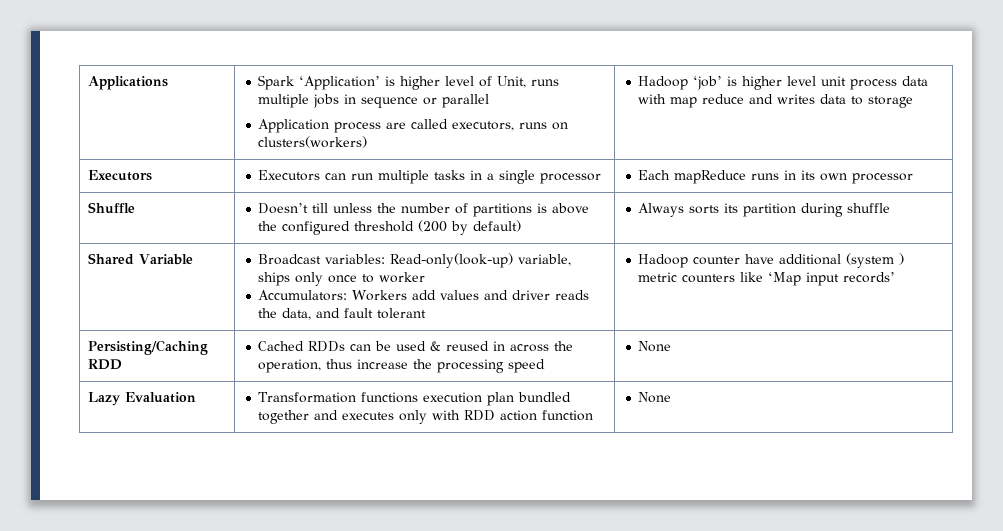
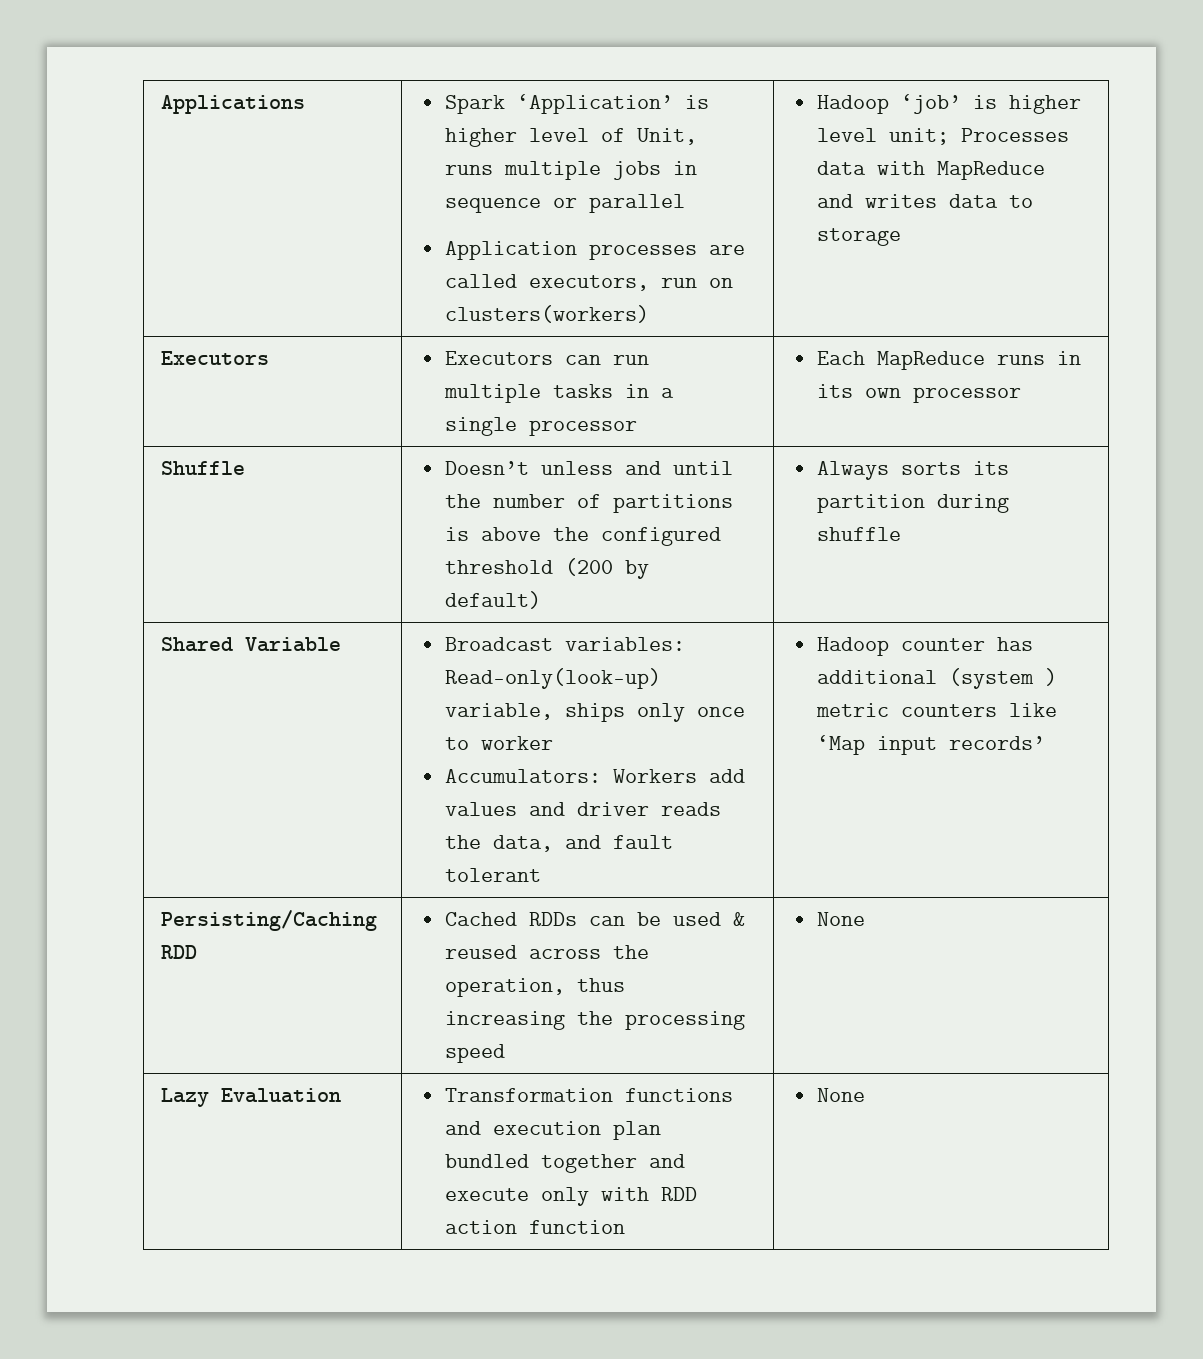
  Applications | Spark ‘Application’ is higher level of Unit, runs multiple jobs in sequence or parallel
- Application process are called executors, runs on clusters(workers) | Hadoop ‘job’ is higher level unit process data with map reduce and writes data to storage
+ Application processes are called executors, run on clusters(workers) | Hadoop ‘job’ is higher level unit; Processes data with MapReduce and writes data to storage
- Executors | Executors can run multiple tasks in a single processor | Each mapReduce runs in its own processor
+ Executors | Executors can run multiple tasks in a single processor | Each MapReduce runs in its own processor
- Shuffle | Doesn’t till unless the number of partitions is above the configured threshold (200 by default) | Always sorts its partition during shuffle
+ Shuffle | Doesn’t unless and until the number of partitions is above the configured threshold (200 by default) | Always sorts its partition during shuffle
  Shared Variable | Broadcast variables: Read-only(look-up) variable, ships only once to worker
- Accumulators: Workers add values and driver reads the data, and fault tolerant | Hadoop counter have additional (system ) metric counters like ‘Map input records’
+ Accumulators: Workers add values and driver reads the data, and fault tolerant | Hadoop counter has additional (system ) metric counters like ‘Map input records’
- Persisting/Caching RDD | Cached RDDs can be used & reused in across the operation, thus increase the processing speed | None
+ Persisting/Caching RDD | Cached RDDs can be used & reused across the operation, thus increasing the processing speed | None
- Lazy Evaluation | Transformation functions execution plan bundled together and executes only with RDD action function | None
+ Lazy Evaluation | Transformation functions and execution plan bundled together and execute only with RDD action function | None

